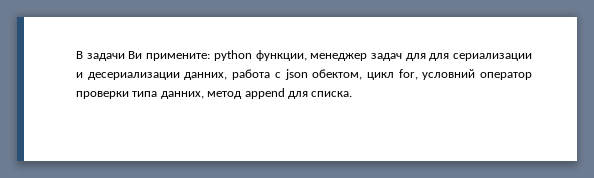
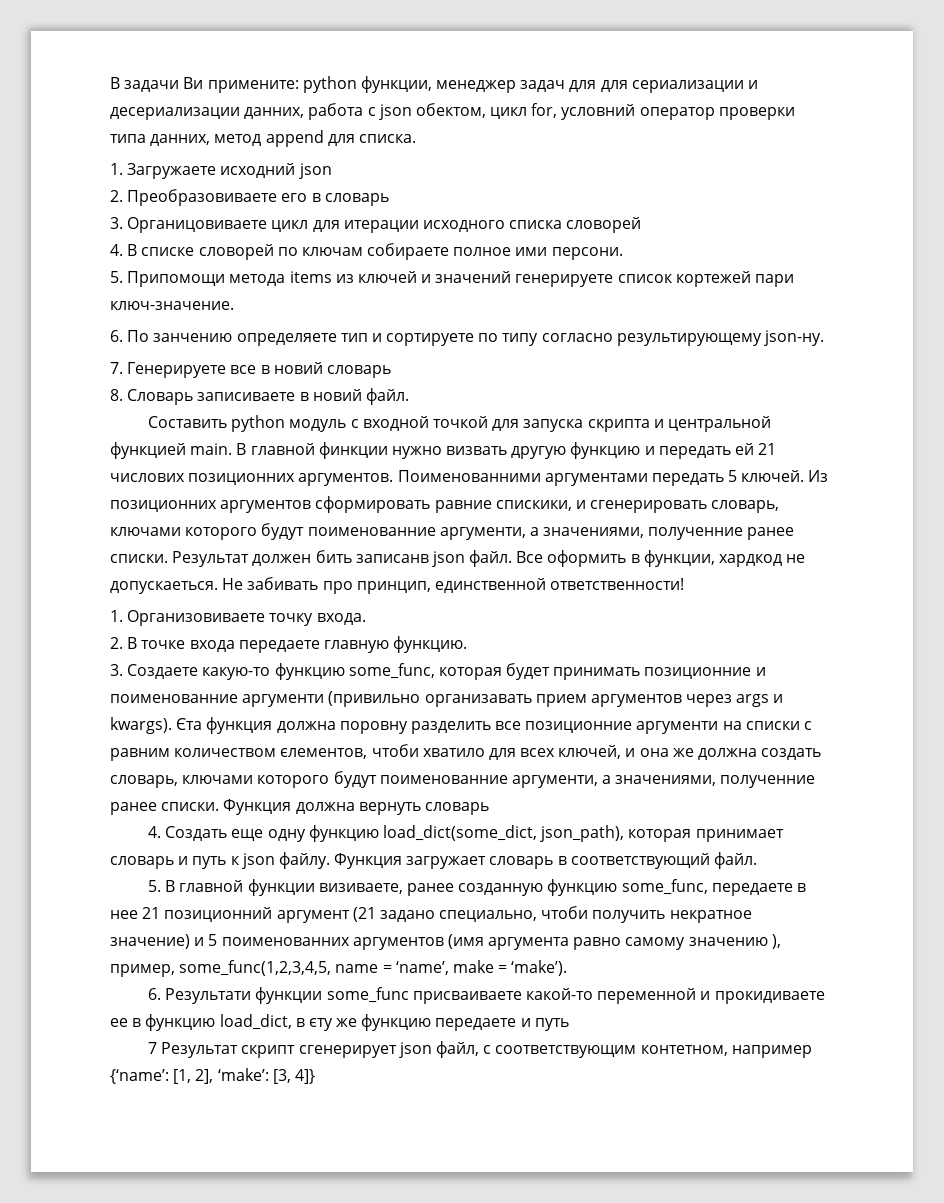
+ 1. Загружаете исходний json
+ 2. Преобразовиваете его в словарь
+ 3. Органицовиваете цикл для итерации исходного списка словорей
+ 4. В списке словорей по ключам собираете полное ими персони.
+ 5. Припомощи метода items из ключей и значений генерируете список кортежей пари ключ-значение.
+ 6. По занчению определяете тип и сортируете по типу согласно результирующему json-ну.
+ 7. Генерируете все в новий словарь
+ 8. Словарь записиваете в новий файл.
+ Составить python модуль с входной точкой для запуска скрипта и центральной функцией main. В главной финкции нужно визвать другую функцию и передать ей 21 числових позиционних аргументов. Поименованними аргументами передать 5 ключей. Из позиционних аргументов сформировать равние спискики, и сгенерировать словарь, ключами которого будут поименованние аргументи, а значениями, полученние ранее списки. Результат должен бить записанв json файл. Все оформить в функции, хардкод не допускаеться. Не забивать про принцип, единственной ответственности!
+ 1. Организовиваете точку входа.
+ 2. В точке входа передаете главную функцию.
+ 3. Создаете какую-то функцию some_func, которая будет принимать позиционние и поименованние аргументи (привильно организавать прием аргументов через args и kwargs). Єта функция должна поровну разделить все позиционние аргументи на списки с равним количеством єлементов, чтоби хватило для всех ключей, и она же должна создать словарь, ключами которого будут поименованние аргументи, а значениями, полученние ранее списки. Функция должна вернуть словарь
+ 4. Создать еще одну функцию load_dict(some_dict, json_path), которая принимает словарь и путь к json файлу. Функция загружает словарь в соответствующий файл.
+ 5. В главной функции визиваете, ранее созданную функцию some_func, передаете в нее 21 позиционний аргумент (21 задано специально, чтоби получить некратное значение) и 5 поименованних аргументов (имя аргумента равно самому значению ), пример, some_func(1,2,3,4,5, name = ‘name’, make = ‘make’).
+ 6. Результати функции some_func присваиваете какой-то переменной и прокидиваете ее в функцию load_dict, в єту же функцию передаете и путь
+ 7 Результат скрипт сгенерирует json файл, с соответствующим контетном, например {‘name’: [1, 2], ‘make’: [3, 4]}

